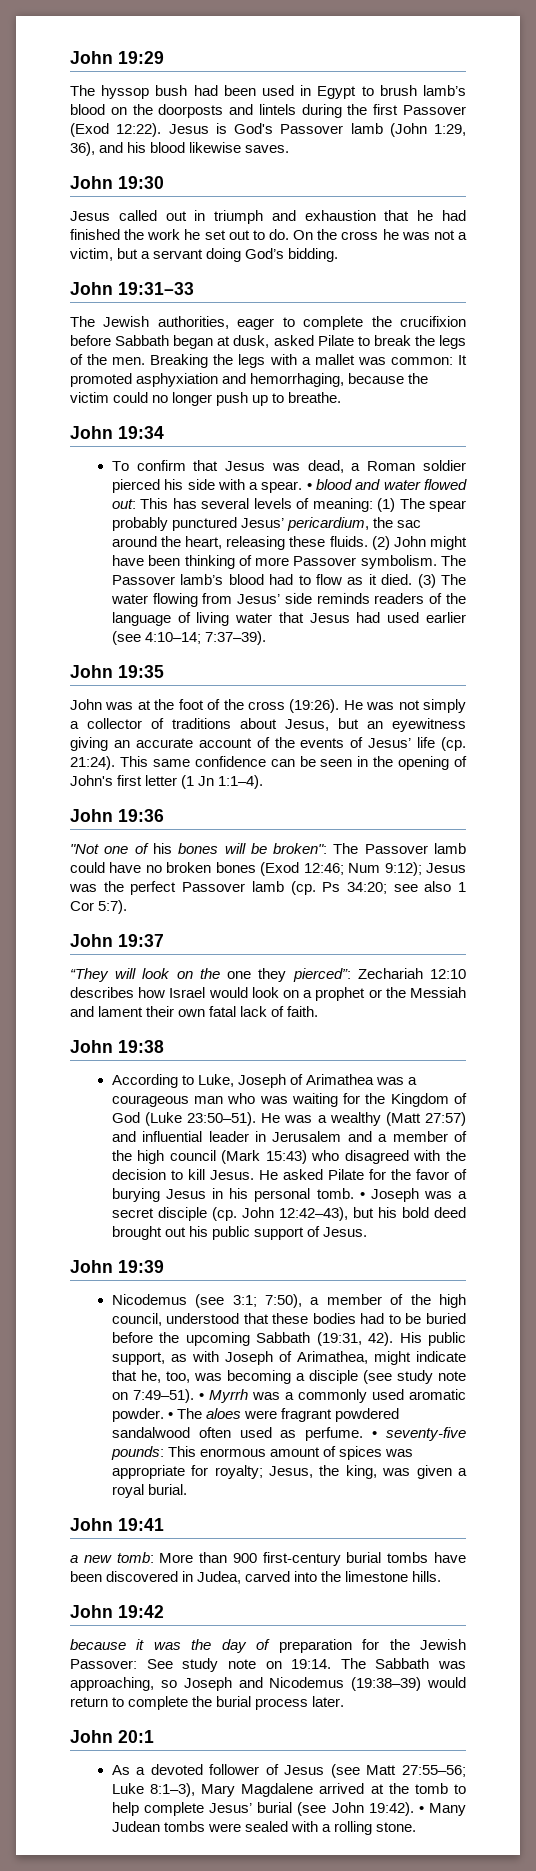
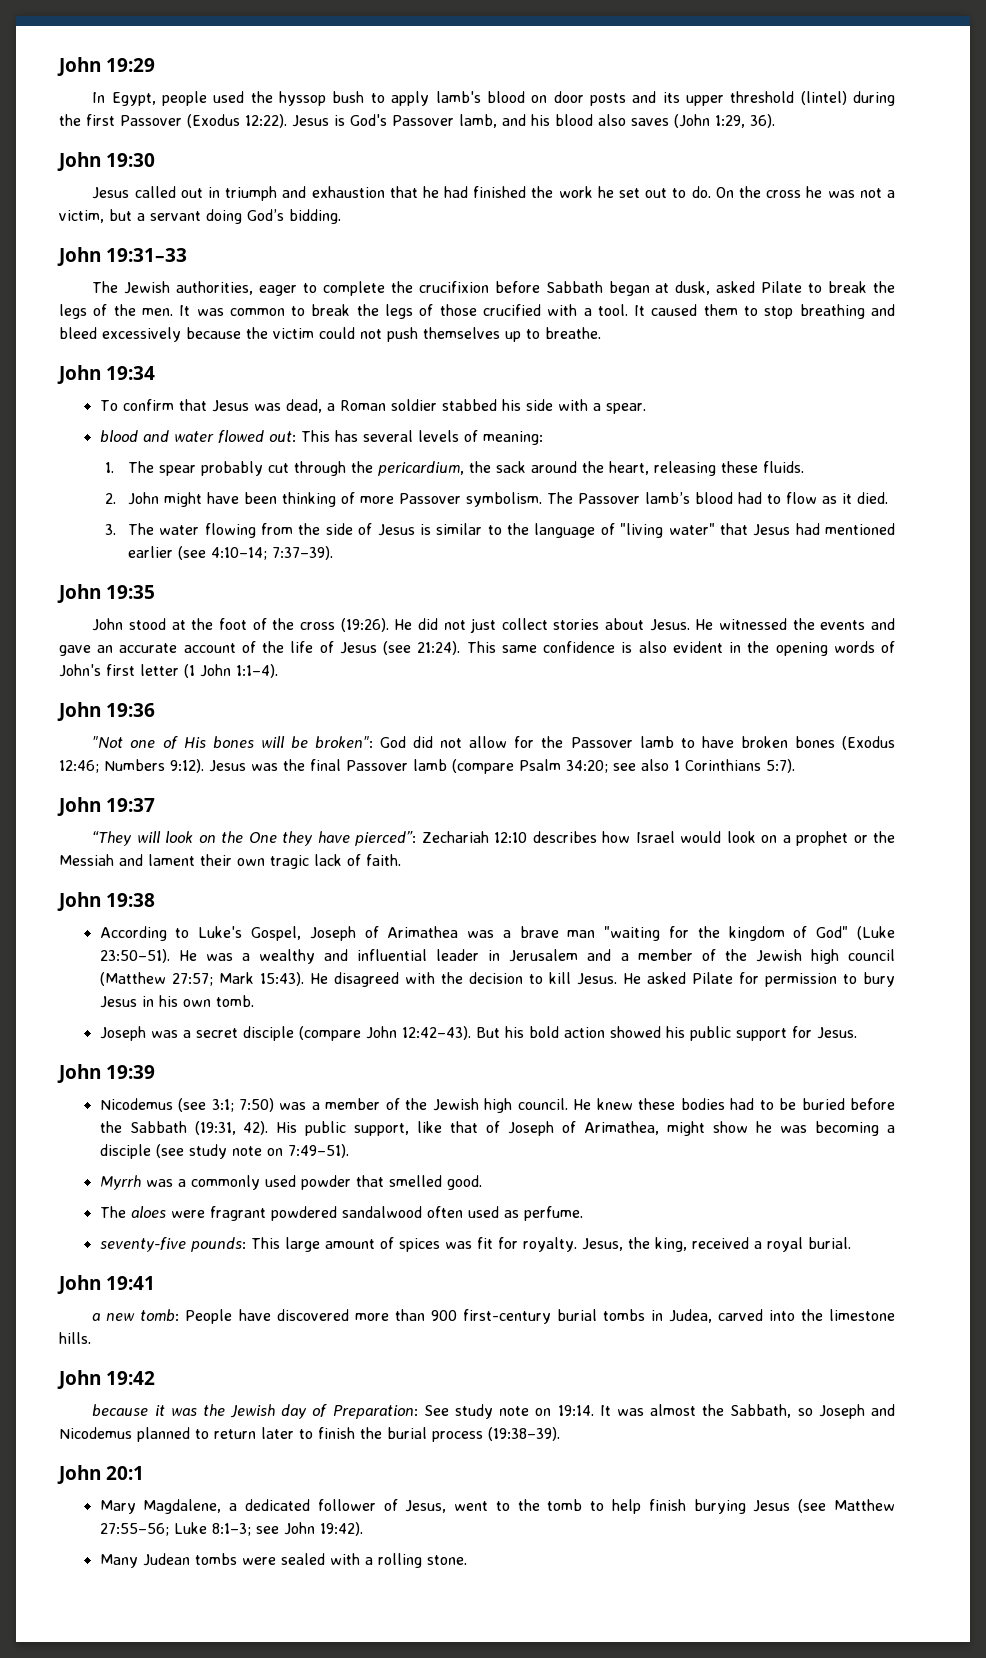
- The hyssop bush had been used in Egypt to brush lamb’s blood on the doorposts and lintels during the first Passover (Exod 12:22).
+ In Egypt, people used the hyssop bush to apply lamb's blood on door posts and its upper threshold (lintel) during the first Passover (Exodus 12:22).
- Jesus is God's Passover lamb (John 1:29, 36), and his blood likewise saves.
+ Jesus is God's Passover lamb, and his blood also saves (John 1:29, 36).
- Breaking the legs with a mallet was common: It promoted asphyxiation and hemorrhaging, because the victim could no longer push up to breathe.
+ It was common to break the legs of those crucified with a tool. It caused them to stop breathing and bleed excessively because the victim could not push themselves up to breathe.
- To confirm that Jesus was dead, a Roman soldier pierced his side with a spear. • blood and water flowed out: This has several levels of meaning: (1) The spear probably punctured Jesus’ pericardium, the sac around the heart, releasing these fluids. (2) John might have been thinking of more Passover symbolism.
+ To confirm that Jesus was dead, a Roman soldier stabbed his side with a spear.
+ blood and water flowed out: This has several levels of meaning:
+ 1. The spear probably cut through the pericardium, the sack around the heart, releasing these fluids.
+ 2. John might have been thinking of more Passover symbolism.
- The Passover lamb’s blood had to flow as it died. (3) The water flowing from Jesus’ side reminds readers of the language of living water that Jesus had used earlier (see 4:10–14; 7:37–39).
+ The Passover lamb’s blood had to flow as it died.
+ 3. The water flowing from the side of Jesus is similar to the language of "living water" that Jesus had mentioned earlier (see 4:10–14; 7:37–39).
- John was at the foot of the cross (19:26).
+ John stood at the foot of the cross (19:26).
- He was not simply a collector of traditions about Jesus, but an eyewitness giving an accurate account of the events of Jesus’ life (cp. 21:24).
+ He did not just collect stories about Jesus. He witnessed the events and gave an accurate account of the life of Jesus (see 21:24).
- This same confidence can be seen in the opening of John's first letter (1 Jn 1:1–4).
+ This same confidence is also evident in the opening words of John's first letter (1 John 1:1–4).
- "Not one of his bones will be broken": The Passover lamb could have no broken bones (Exod 12:46; Num 9:12); Jesus was the perfect Passover lamb (cp. Ps 34:20; see also 1 Cor 5:7).
+ "Not one of His bones will be broken": God did not allow for the Passover lamb to have broken bones (Exodus 12:46; Numbers 9:12). Jesus was the final Passover lamb (compare Psalm 34:20; see also 1 Corinthians 5:7).
- “They will look on the one they pierced”: Zechariah 12:10 describes how Israel would look on a prophet or the Messiah and lament their own fatal lack of faith.
+ “They will look on the One they have pierced”: Zechariah 12:10 describes how Israel would look on a prophet or the Messiah and lament their own tragic lack of faith.
- According to Luke, Joseph of Arimathea was a courageous man who was waiting for the Kingdom of God (Luke 23:50–51).
+ According to Luke's Gospel, Joseph of Arimathea was a brave man "waiting for the kingdom of God" (Luke 23:50–51).
- He was a wealthy (Matt 27:57) and influential leader in Jerusalem and a member of the high council (Mark 15:43) who disagreed with the decision to kill Jesus.
+ He was a wealthy and influential leader in Jerusalem and a member of the Jewish high council (Matthew 27:57; Mark 15:43). He disagreed with the decision to kill Jesus.
- He asked Pilate for the favor of burying Jesus in his personal tomb. • Joseph was a secret disciple (cp. John 12:42–43), but his bold deed brought out his public support of Jesus.
+ He asked Pilate for permission to bury Jesus in his own tomb.
+ Joseph was a secret disciple (compare John 12:42–43). But his bold action showed his public support for Jesus.
- Nicodemus (see 3:1; 7:50), a member of the high council, understood that these bodies had to be buried before the upcoming Sabbath (19:31, 42).
+ Nicodemus (see 3:1; 7:50) was a member of the Jewish high council. He knew these bodies had to be buried before the Sabbath (19:31, 42).
- His public support, as with Joseph of Arimathea, might indicate that he, too, was becoming a disciple (see study note on 7:49–51). • Myrrh was a commonly used aromatic powder. • The aloes were fragrant powdered sandalwood often used as perfume. • seventy-five pounds: This enormous amount of spices was appropriate for royalty; Jesus, the king, was given a royal burial.
+ His public support, like that of Joseph of Arimathea, might show he was becoming a disciple (see study note on 7:49–51).
+ Myrrh was a commonly used powder that smelled good.
+ The aloes were fragrant powdered sandalwood often used as perfume.
+ seventy-five pounds: This large amount of spices was fit for royalty. Jesus, the king, received a royal burial.
- a new tomb: More than 900 first-century burial tombs have been discovered in Judea, carved into the limestone hills.
+ a new tomb: People have discovered more than 900 first-century burial tombs in Judea, carved into the limestone hills.
- because it was the day of preparation for the Jewish Passover: See study note on 19:14.
+ because it was the Jewish day of Preparation: See study note on 19:14.
- The Sabbath was approaching, so Joseph and Nicodemus (19:38–39) would return to complete the burial process later.
+ It was almost the Sabbath, so Joseph and Nicodemus planned to return later to finish the burial process (19:38–39).
- As a devoted follower of Jesus (see Matt 27:55–56; Luke 8:1–3), Mary Magdalene arrived at the tomb to help complete Jesus’ burial (see John 19:42). • Many Judean tombs were sealed with a rolling stone.
+ Mary Magdalene, a dedicated follower of Jesus, went to the tomb to help finish burying Jesus (see Matthew 27:55–56; Luke 8:1–3; see John 19:42).
+ Many Judean tombs were sealed with a rolling stone.

